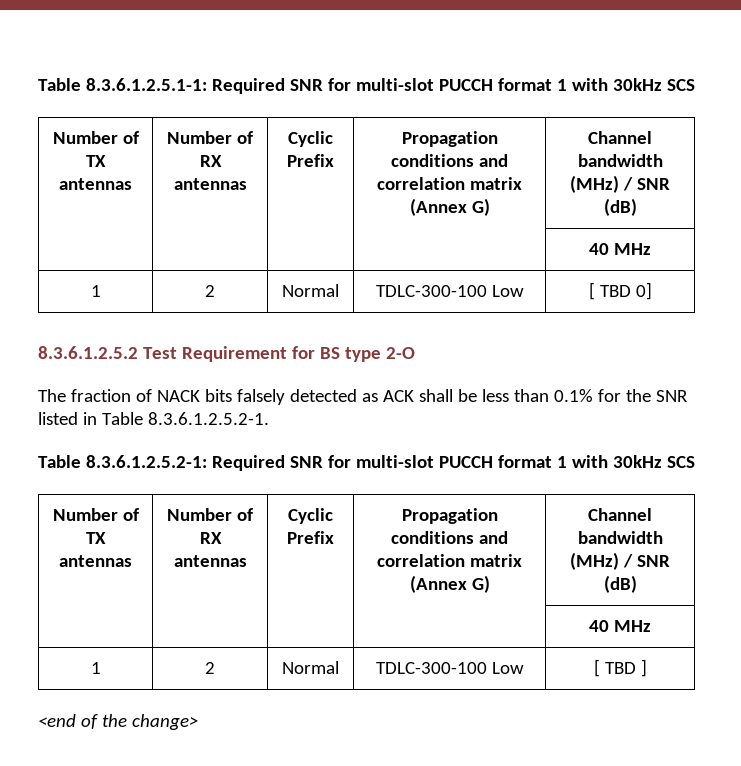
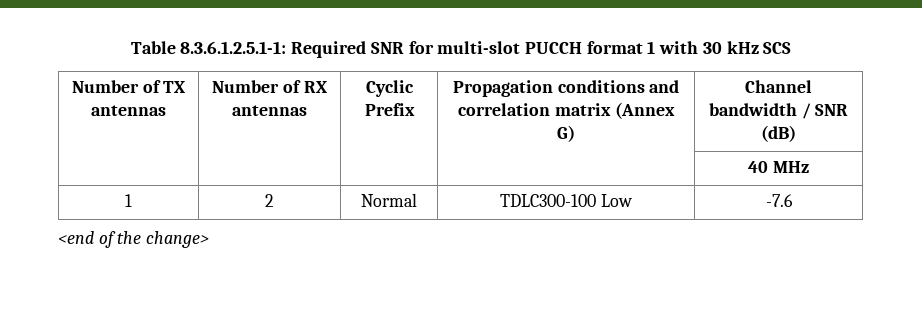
- Table 8.3.6.1.2.5.1-1: Required SNR for multi-slot PUCCH format 1 with 30kHz SCS
- Number of TX antennas | Number of RX antennas | Cyclic Prefix | Propagation conditions and correlation matrix (Annex G) | Channel bandwidth (MHz) / SNR (dB)
+ Table 8.3.6.1.2.5.1-1: Required SNR for multi-slot PUCCH format 1 with 30 kHz SCS
+ Number of TX antennas | Number of RX antennas | Cyclic Prefix | Propagation conditions and correlation matrix (Annex G) | Channel bandwidth / SNR (dB)
  | | | | 40 MHz
- 1 | 2 | Normal | TDLC-300-100 Low | [ TBD 0]
- 8.3.6.1.2.5.2 Test Requirement for BS type 2-O
- The fraction of NACK bits falsely detected as ACK shall be less than 0.1% for the SNR listed in Table 8.3.6.1.2.5.2-1.
- Table 8.3.6.1.2.5.2-1: Required SNR for multi-slot PUCCH format 1 with 30kHz SCS
- Number of TX antennas | Number of RX antennas | Cyclic Prefix | Propagation conditions and correlation matrix (Annex G) | Channel bandwidth (MHz) / SNR (dB)
- | | | | 40 MHz
- 1 | 2 | Normal | TDLC-300-100 Low | [ TBD ]
+ 1 | 2 | Normal | TDLC300-100 Low | -7.6

